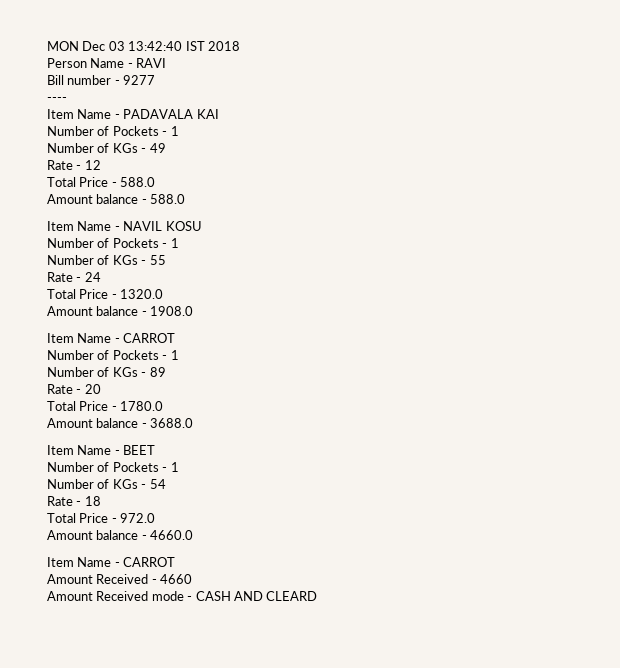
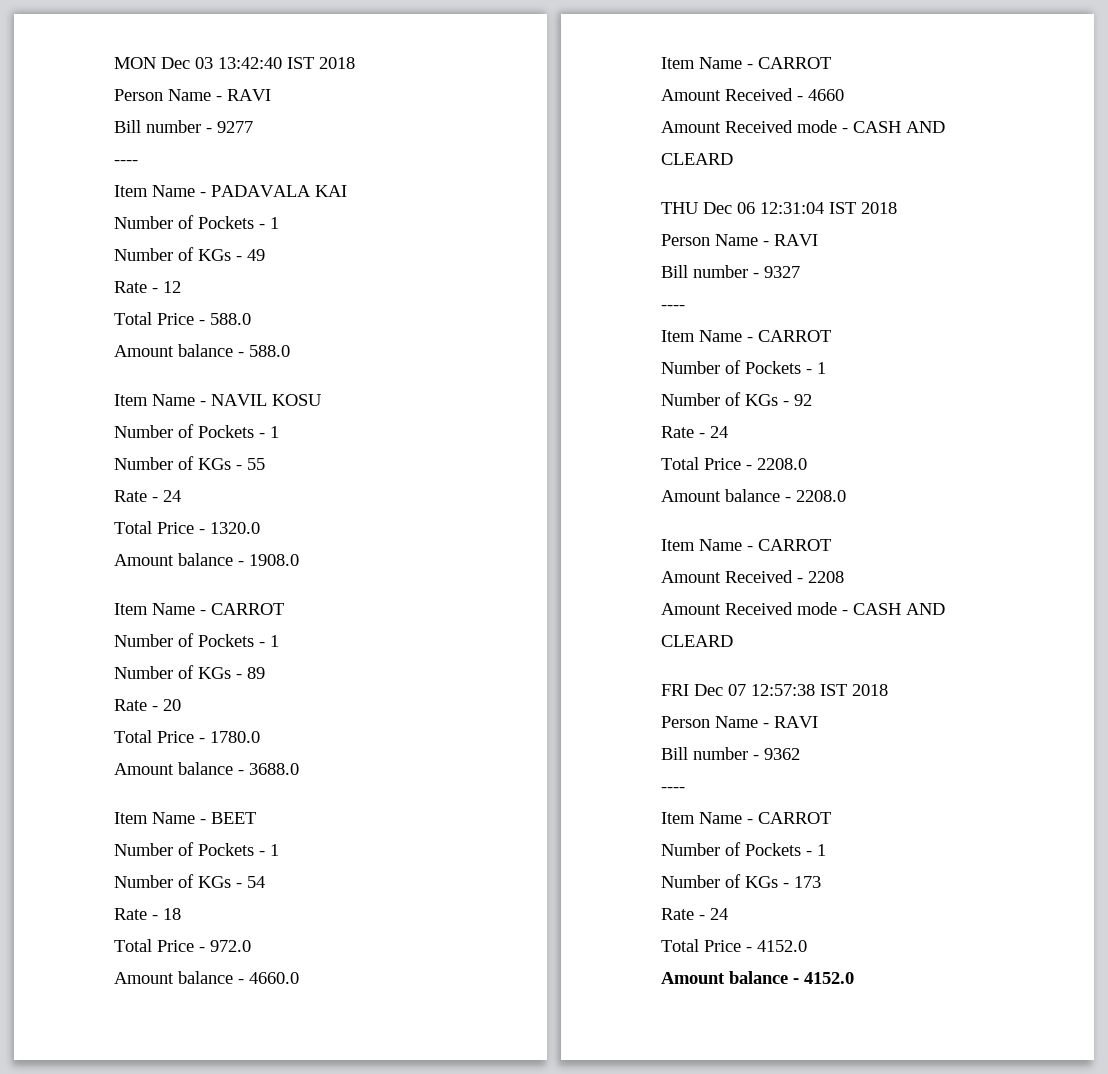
+ THU Dec 06 12:31:04 IST 2018
+ Person Name - RAVI
+ Bill number - 9327
+ ----
+ Item Name - CARROT
+ Number of Pockets - 1
+ Number of KGs - 92
+ Rate - 24
+ Total Price - 2208.0
+ Amount balance - 2208.0
+ Item Name - CARROT
+ Amount Received - 2208
+ Amount Received mode - CASH AND CLEARD
+ FRI Dec 07 12:57:38 IST 2018
+ Person Name - RAVI
+ Bill number - 9362
+ ----
+ Item Name - CARROT
+ Number of Pockets - 1
+ Number of KGs - 173
+ Rate - 24
+ Total Price - 4152.0
+ Amount balance - 4152.0

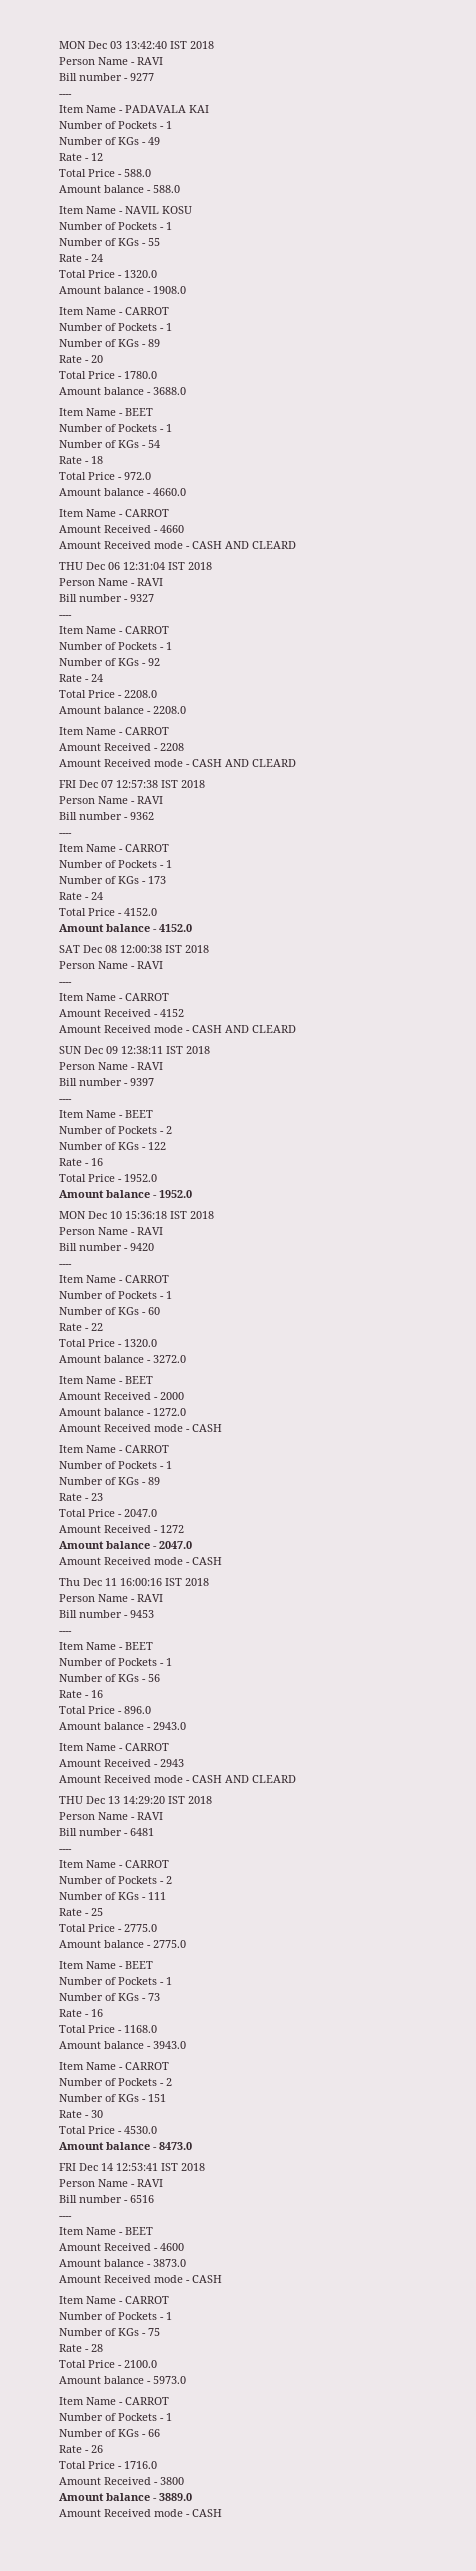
+ SAT Dec 08 12:00:38 IST 2018
+ Person Name - RAVI
+ ----
+ Item Name - CARROT
+ Amount Received - 4152
+ Amount Received mode - CASH AND CLEARD
+ SUN Dec 09 12:38:11 IST 2018
+ Person Name - RAVI
+ Bill number - 9397
+ ----
+ Item Name - BEET
+ Number of Pockets - 2
+ Number of KGs - 122
+ Rate - 16
+ Total Price - 1952.0
+ Amount balance - 1952.0
+ MON Dec 10 15:36:18 IST 2018
+ Person Name - RAVI
+ Bill number - 9420
+ ----
+ Item Name - CARROT
+ Number of Pockets - 1
+ Number of KGs - 60
+ Rate - 22
+ Total Price - 1320.0
+ Amount balance - 3272.0
+ Item Name - BEET
+ Amount Received - 2000
+ Amount balance - 1272.0
+ Amount Received mode - CASH
+ Item Name - CARROT
+ Number of Pockets - 1
+ Number of KGs - 89
+ Rate - 23
+ Total Price - 2047.0
+ Amount Received - 1272
+ Amount balance - 2047.0
+ Amount Received mode - CASH
+ Thu Dec 11 16:00:16 IST 2018
+ Person Name - RAVI
+ Bill number - 9453
+ ----
+ Item Name - BEET
+ Number of Pockets - 1
+ Number of KGs - 56
+ Rate - 16
+ Total Price - 896.0
+ Amount balance - 2943.0
+ Item Name - CARROT
+ Amount Received - 2943
+ Amount Received mode - CASH AND CLEARD
+ THU Dec 13 14:29:20 IST 2018
+ Person Name - RAVI
+ Bill number - 6481
+ ----
+ Item Name - CARROT
+ Number of Pockets - 2
+ Number of KGs - 111
+ Rate - 25
+ Total Price - 2775.0
+ Amount balance - 2775.0
+ Item Name - BEET
+ Number of Pockets - 1
+ Number of KGs - 73
+ Rate - 16
+ Total Price - 1168.0
+ Amount balance - 3943.0
+ Item Name - CARROT
+ Number of Pockets - 2
+ Number of KGs - 151
+ Rate - 30
+ Total Price - 4530.0
+ Amount balance - 8473.0
+ FRI Dec 14 12:53:41 IST 2018
+ Person Name - RAVI
+ Bill number - 6516
+ ----
+ Item Name - BEET
+ Amount Received - 4600
+ Amount balance - 3873.0
+ Amount Received mode - CASH
+ Item Name - CARROT
+ Number of Pockets - 1
+ Number of KGs - 75
+ Rate - 28
+ Total Price - 2100.0
+ Amount balance - 5973.0
+ Item Name - CARROT
+ Number of Pockets - 1
+ Number of KGs - 66
+ Rate - 26
+ Total Price - 1716.0
+ Amount Received - 3800
+ Amount balance - 3889.0
+ Amount Received mode - CASH

